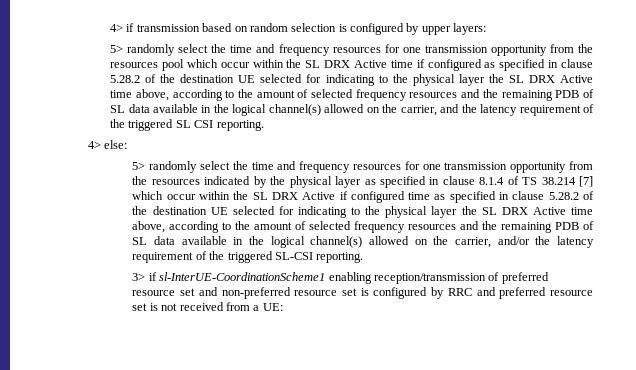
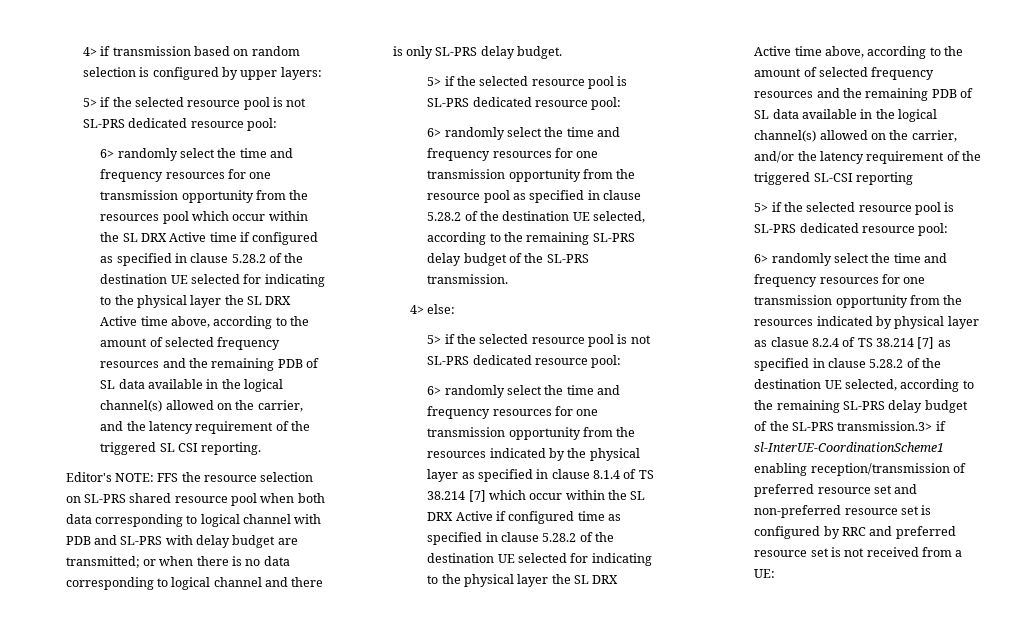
  4> if transmission based on random selection is configured by upper layers:
- 5> randomly select the time and frequency resources for one transmission opportunity from the resources pool which occur within the SL DRX Active time if configured as specified in clause 5.28.2 of the destination UE selected for indicating to the physical layer the SL DRX Active time above, according to the amount of selected frequency resources and the remaining PDB of SL data available in the logical channel(s) allowed on the carrier, and the latency requirement of the triggered SL CSI reporting.
+ 5> if the selected resource pool is not SL-PRS dedicated resource pool:
+ 6> randomly select the time and frequency resources for one transmission opportunity from the resources pool which occur within the SL DRX Active time if configured as specified in clause 5.28.2 of the destination UE selected for indicating to the physical layer the SL DRX Active time above, according to the amount of selected frequency resources and the remaining PDB of SL data available in the logical channel(s) allowed on the carrier, and the latency requirement of the triggered SL CSI reporting.
+ Editor's NOTE: FFS the resource selection on SL-PRS shared resource pool when both data corresponding to logical channel with PDB and SL-PRS with delay budget are transmitted; or when there is no data corresponding to logical channel and there is only SL-PRS delay budget.
+ 5> if the selected resource pool is SL-PRS dedicated resource pool:
+ 6> randomly select the time and frequency resources for one transmission opportunity from the resource pool as specified in clause 5.28.2 of the destination UE selected, according to the remaining SL-PRS delay budget of the SL-PRS transmission.
  4> else:
- 5> randomly select the time and frequency resources for one transmission opportunity from the resources indicated by the physical layer as specified in clause 8.1.4 of TS 38.214 [7] which occur within the SL DRX Active if configured time as specified in clause 5.28.2 of the destination UE selected for indicating to the physical layer the SL DRX Active time above, according to the amount of selected frequency resources and the remaining PDB of SL data available in the logical channel(s) allowed on the carrier, and/or the latency requirement of the triggered SL-CSI reporting.
- 3> if sl-InterUE-CoordinationScheme1 enabling reception/transmission of preferred resource set and non-preferred resource set is configured by RRC and preferred resource set is not received from a UE:
+ 5> if the selected resource pool is not SL-PRS dedicated resource pool:
+ 6> randomly select the time and frequency resources for one transmission opportunity from the resources indicated by the physical layer as specified in clause 8.1.4 of TS 38.214 [7] which occur within the SL DRX Active if configured time as specified in clause 5.28.2 of the destination UE selected for indicating to the physical layer the SL DRX Active time above, according to the amount of selected frequency resources and the remaining PDB of SL data available in the logical channel(s) allowed on the carrier, and/or the latency requirement of the triggered SL-CSI reporting
+ 5> if the selected resource pool is SL-PRS dedicated resource pool:
+ 6> randomly select the time and frequency resources for one transmission opportunity from the resources indicated by physical layer as clasue 8.2.4 of TS 38.214 [7] as specified in clause 5.28.2 of the destination UE selected, according to the remaining SL-PRS delay budget of the SL-PRS transmission.3> if sl-InterUE-CoordinationScheme1 enabling reception/transmission of preferred resource set and non-preferred resource set is configured by RRC and preferred resource set is not received from a UE:

